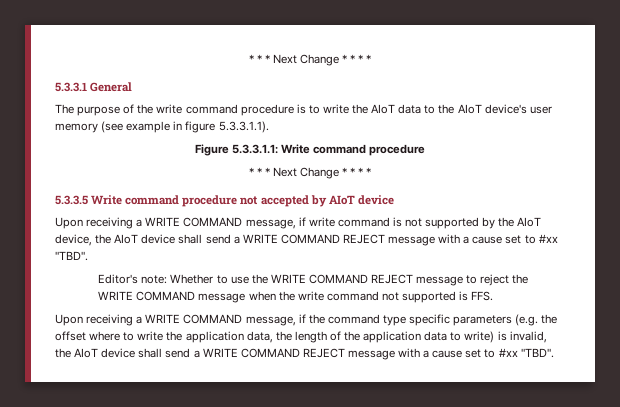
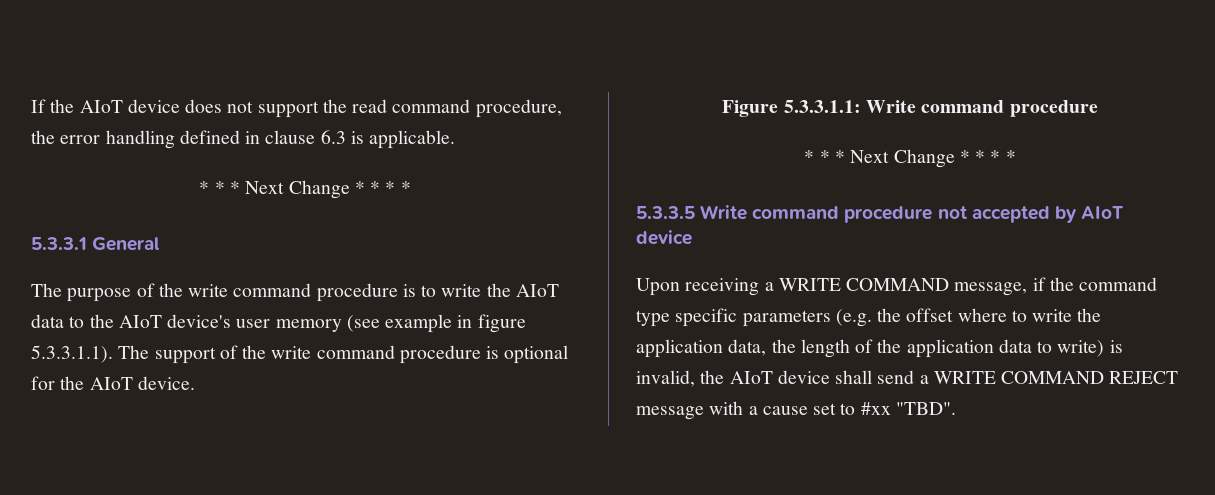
+ If the AIoT device does not support the read command procedure, the error handling defined in clause 6.3 is applicable.
- The purpose of the write command procedure is to write the AIoT data to the AIoT device's user memory (see example in figure 5.3.3.1.1).
+ The purpose of the write command procedure is to write the AIoT data to the AIoT device's user memory (see example in figure 5.3.3.1.1). The support of the write command procedure is optional for the AIoT device.
- Upon receiving a WRITE COMMAND message, if write command is not supported by the AIoT device, the AIoT device shall send a WRITE COMMAND REJECT message with a cause set to #xx "TBD".
- Editor's note: Whether to use the WRITE COMMAND REJECT message to reject the WRITE COMMAND message when the write command not supported is FFS.

